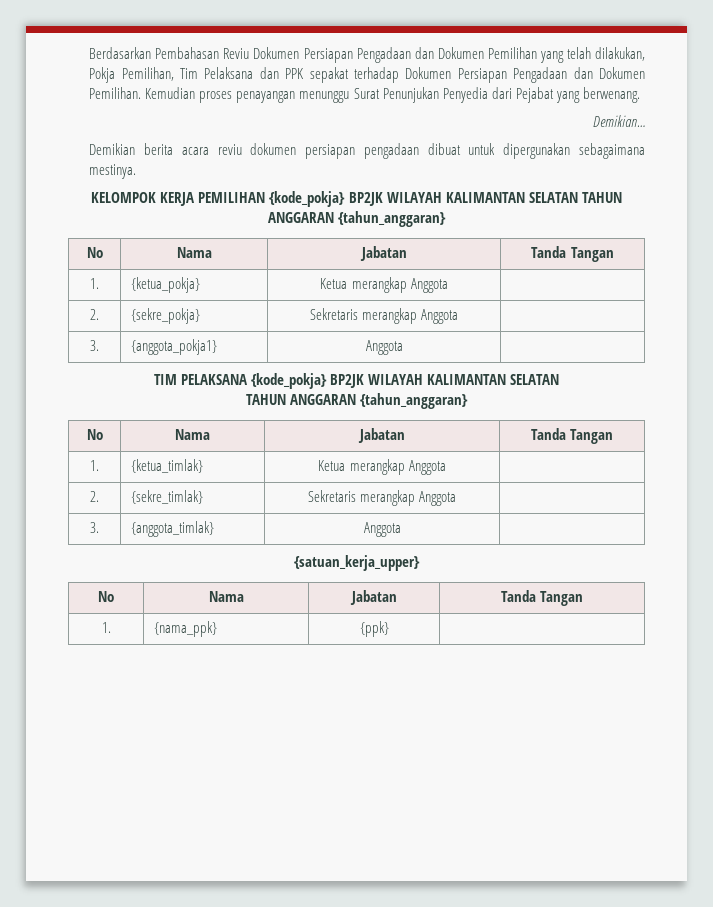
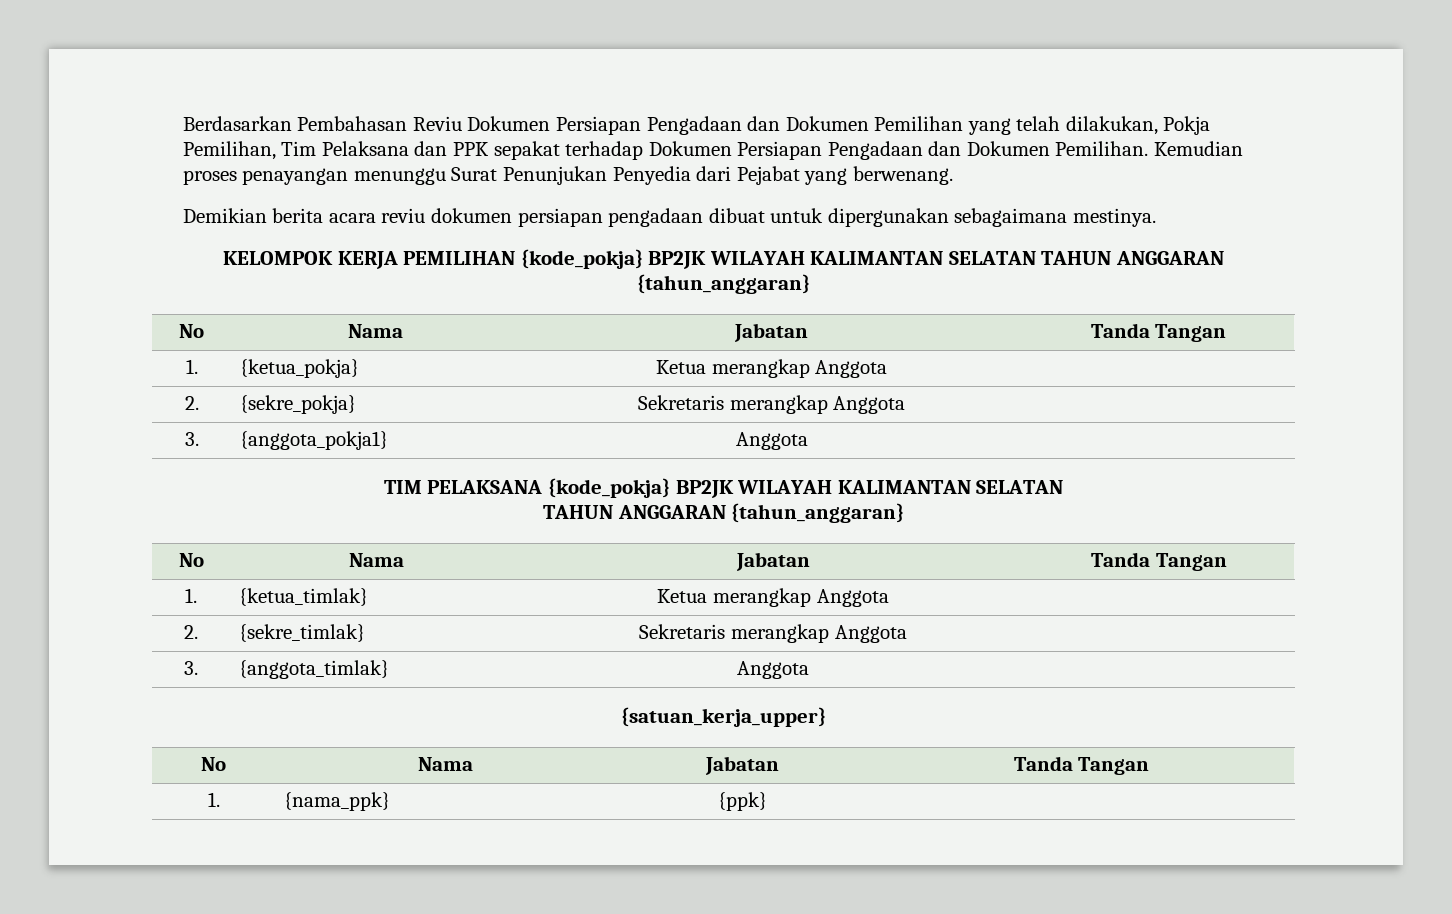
- Demikian…

